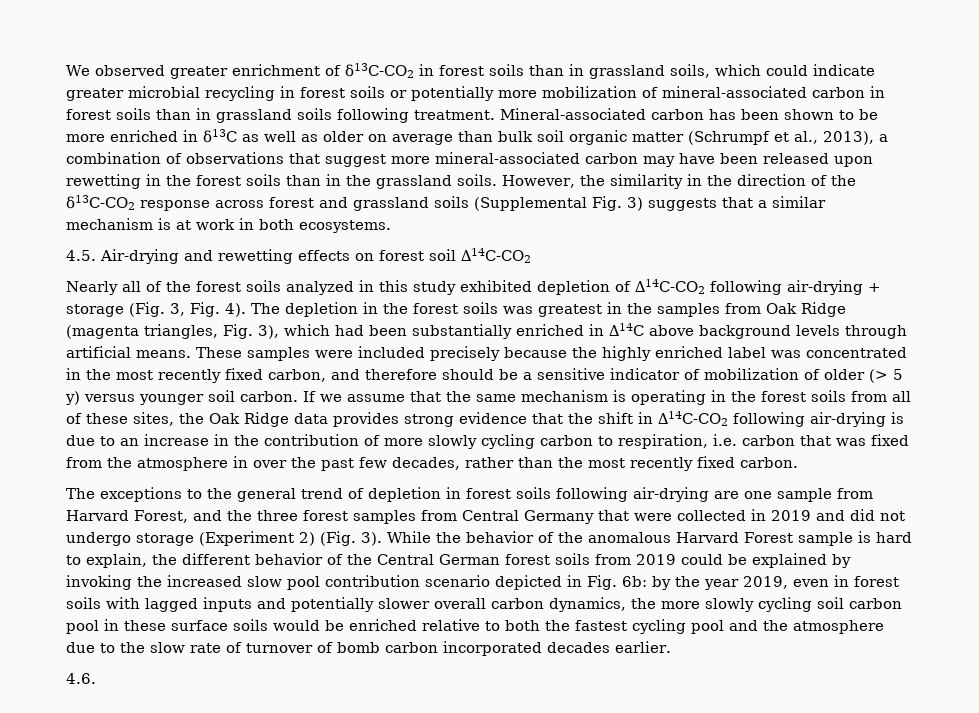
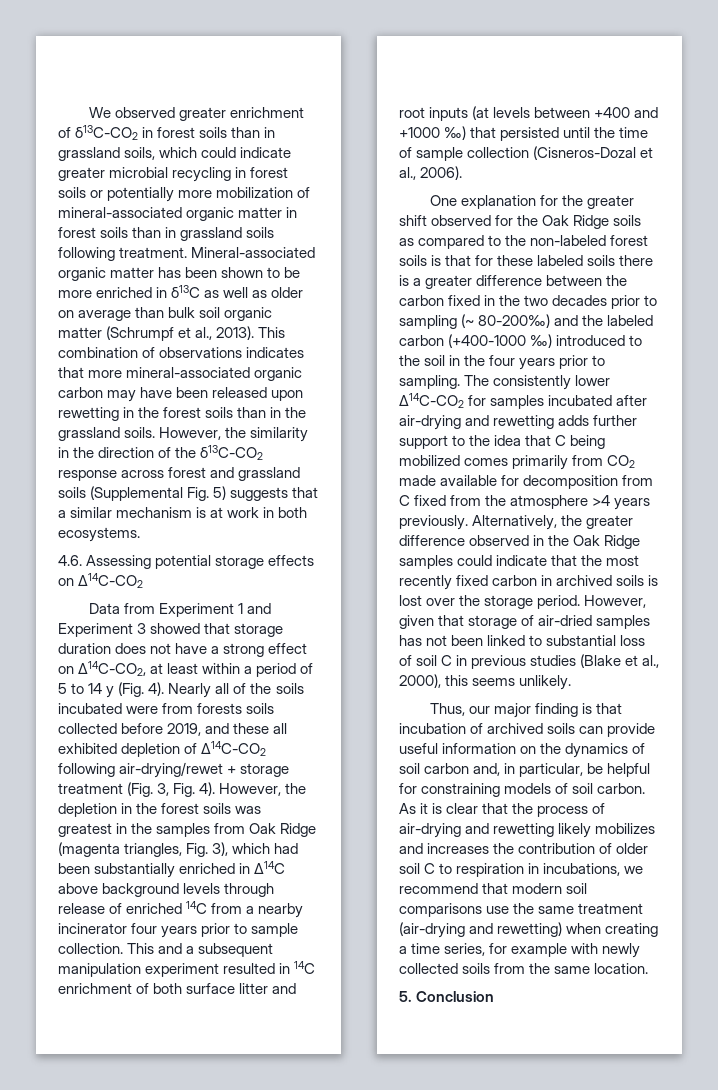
- We observed greater enrichment of δ13C-CO2 in forest soils than in grassland soils, which could indicate greater microbial recycling in forest soils or potentially more mobilization of mineral-associated carbon in forest soils than in grassland soils following treatment.
+ We observed greater enrichment of δ13C-CO2 in forest soils than in grassland soils, which could indicate greater microbial recycling in forest soils or potentially more mobilization of mineral-associated organic matter in forest soils than in grassland soils following treatment.
- Mineral-associated carbon has been shown to be more enriched in δ13C as well as older on average than bulk soil organic matter (Schrumpf et al., 2013), a combination of observations that suggest more mineral-associated carbon may have been released upon rewetting in the forest soils than in the grassland soils.
+ Mineral-associated organic matter has been shown to be more enriched in δ13C as well as older on average than bulk soil organic matter (Schrumpf et al., 2013). This combination of observations indicates that more mineral-associated organic carbon may have been released upon rewetting in the forest soils than in the grassland soils.
- However, the similarity in the direction of the δ13C-CO2 response across forest and grassland soils (Supplemental Fig. 3) suggests that a similar mechanism is at work in both ecosystems.
+ However, the similarity in the direction of the δ13C-CO2 response across forest and grassland soils (Supplemental Fig. 5) suggests that a similar mechanism is at work in both ecosystems.
- 4.5. Air-drying and rewetting effects on forest soil ∆14C-CO2
- Nearly all of the forest soils analyzed in this study exhibited depletion of ∆14C-CO2 following air-drying + storage (Fig. 3, Fig. 4).
+ 4.6. Assessing potential storage effects on ∆14C-CO2
+ Data from Experiment 1 and Experiment 3 showed that storage duration does not have a strong effect on ∆14C-CO2, at least within a period of 5 to 14 y (Fig. 4). Nearly all of the soils incubated were from forests soils collected before 2019, and these all exhibited depletion of ∆14C-CO2 following air-drying/rewet + storage treatment (Fig. 3, Fig. 4).
- The depletion in the forest soils was greatest in the samples from Oak Ridge (magenta triangles, Fig. 3), which had been substantially enriched in ∆14C above background levels through artificial means. These samples were included precisely because the highly enriched label was concentrated in the most recently fixed carbon, and therefore should be a sensitive indicator of mobilization of older (> 5 y) versus younger soil carbon. If we assume that the same mechanism is operating in the forest soils from all of these sites, the Oak Ridge data provides strong evidence that the shift in ∆14C-CO2 following air-drying is due to an increase in the contribution of more slowly cycling carbon to respiration, i.e. carbon that was fixed from the atmosphere in over the past few decades, rather than the most recently fixed carbon.
- The exceptions to the general trend of depletion in forest soils following air-drying are one sample from Harvard Forest, and the three forest samples from Central Germany that were collected in 2019 and did not undergo storage (Experiment 2) (Fig. 3). While the behavior of the anomalous Harvard Forest sample is hard to explain, the different behavior of the Central German forest soils from 2019 could be explained by invoking the increased slow pool contribution scenario depicted in Fig. 6b: by the year 2019, even in forest soils with lagged inputs and potentially slower overall carbon dynamics, the more slowly cycling soil carbon pool in these surface soils would be enriched relative to both the fastest cycling pool and the atmosphere due to the slow rate of turnover of bomb carbon incorporated decades earlier.
- 4.6.
+ However, the depletion in the forest soils was greatest in the samples from Oak Ridge (magenta triangles, Fig. 3), which had been substantially enriched in ∆14C above background levels through release of enriched 14C from a nearby incinerator four years prior to sample collection. This and a subsequent manipulation experiment resulted in 14C enrichment of both surface litter and root inputs (at levels between +400 and +1000 ‰) that persisted until the time of sample collection (Cisneros-Dozal et al., 2006).
+ One explanation for the greater shift observed for the Oak Ridge soils as compared to the non-labeled forest soils is that for these labeled soils there is a greater difference between the carbon fixed in the two decades prior to sampling (~ 80-200‰) and the labeled carbon (+400-1000 ‰) introduced to the soil in the four years prior to sampling. The consistently lower ∆14C-CO2 for samples incubated after air-drying and rewetting adds further support to the idea that C being mobilized comes primarily from CO2 made available for decomposition from C fixed from the atmosphere >4 years previously. Alternatively, the greater difference observed in the Oak Ridge samples could indicate that the most recently fixed carbon in archived soils is lost over the storage period. However, given that storage of air-dried samples has not been linked to substantial loss of soil C in previous studies (Blake et al., 2000), this seems unlikely.
+ Thus, our major finding is that incubation of archived soils can provide useful information on the dynamics of soil carbon and, in particular, be helpful for constraining models of soil carbon. As it is clear that the process of air-drying and rewetting likely mobilizes and increases the contribution of older soil C to respiration in incubations, we recommend that modern soil comparisons use the same treatment (air-drying and rewetting) when creating a time series, for example with newly collected soils from the same location.
+ 5. Conclusion

